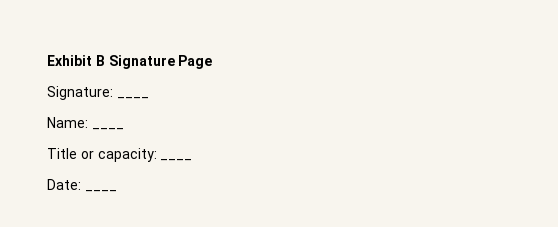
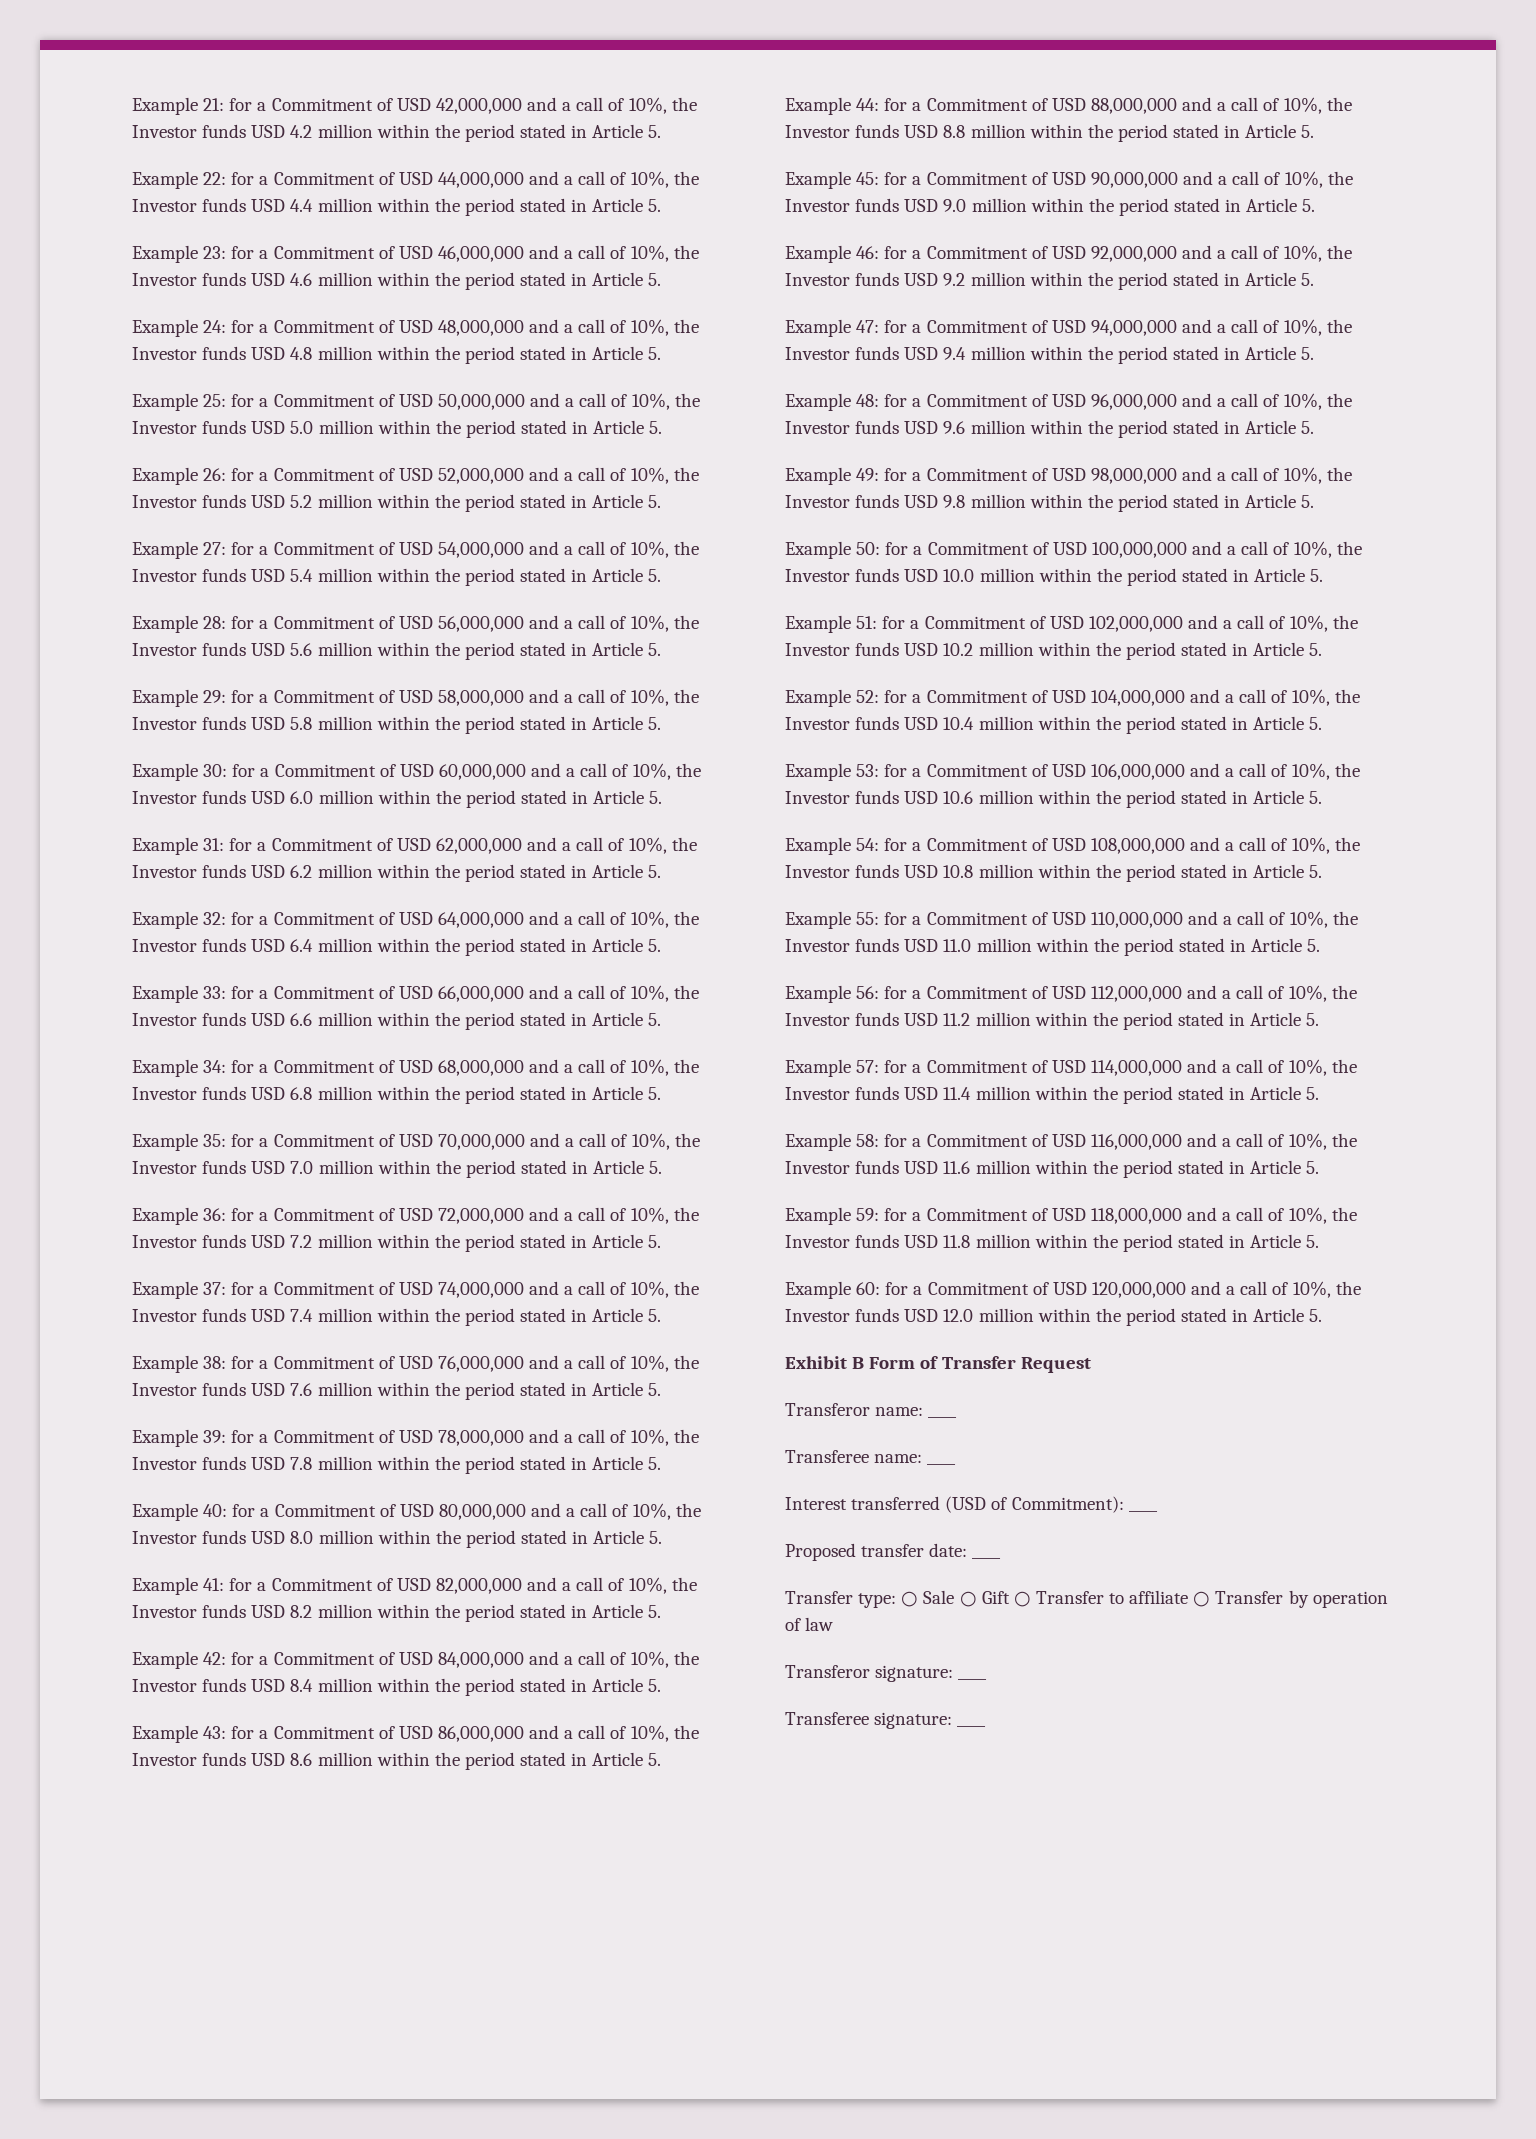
- Exhibit B Signature Page
- Signature: ____
- Name: ____
- Title or capacity: ____
- Date: ____
+ Example 21: for a Commitment of USD 42,000,000 and a call of 10%, the Investor funds USD 4.2 million within the period stated in Article 5.
+ Example 22: for a Commitment of USD 44,000,000 and a call of 10%, the Investor funds USD 4.4 million within the period stated in Article 5.
+ Example 23: for a Commitment of USD 46,000,000 and a call of 10%, the Investor funds USD 4.6 million within the period stated in Article 5.
+ Example 24: for a Commitment of USD 48,000,000 and a call of 10%, the Investor funds USD 4.8 million within the period stated in Article 5.
+ Example 25: for a Commitment of USD 50,000,000 and a call of 10%, the Investor funds USD 5.0 million within the period stated in Article 5.
+ Example 26: for a Commitment of USD 52,000,000 and a call of 10%, the Investor funds USD 5.2 million within the period stated in Article 5.
+ Example 27: for a Commitment of USD 54,000,000 and a call of 10%, the Investor funds USD 5.4 million within the period stated in Article 5.
+ Example 28: for a Commitment of USD 56,000,000 and a call of 10%, the Investor funds USD 5.6 million within the period stated in Article 5.
+ Example 29: for a Commitment of USD 58,000,000 and a call of 10%, the Investor funds USD 5.8 million within the period stated in Article 5.
+ Example 30: for a Commitment of USD 60,000,000 and a call of 10%, the Investor funds USD 6.0 million within the period stated in Article 5.
+ Example 31: for a Commitment of USD 62,000,000 and a call of 10%, the Investor funds USD 6.2 million within the period stated in Article 5.
+ Example 32: for a Commitment of USD 64,000,000 and a call of 10%, the Investor funds USD 6.4 million within the period stated in Article 5.
+ Example 33: for a Commitment of USD 66,000,000 and a call of 10%, the Investor funds USD 6.6 million within the period stated in Article 5.
+ Example 34: for a Commitment of USD 68,000,000 and a call of 10%, the Investor funds USD 6.8 million within the period stated in Article 5.
+ Example 35: for a Commitment of USD 70,000,000 and a call of 10%, the Investor funds USD 7.0 million within the period stated in Article 5.
+ Example 36: for a Commitment of USD 72,000,000 and a call of 10%, the Investor funds USD 7.2 million within the period stated in Article 5.
+ Example 37: for a Commitment of USD 74,000,000 and a call of 10%, the Investor funds USD 7.4 million within the period stated in Article 5.
+ Example 38: for a Commitment of USD 76,000,000 and a call of 10%, the Investor funds USD 7.6 million within the period stated in Article 5.
+ Example 39: for a Commitment of USD 78,000,000 and a call of 10%, the Investor funds USD 7.8 million within the period stated in Article 5.
+ Example 40: for a Commitment of USD 80,000,000 and a call of 10%, the Investor funds USD 8.0 million within the period stated in Article 5.
+ Example 41: for a Commitment of USD 82,000,000 and a call of 10%, the Investor funds USD 8.2 million within the period stated in Article 5.
+ Example 42: for a Commitment of USD 84,000,000 and a call of 10%, the Investor funds USD 8.4 million within the period stated in Article 5.
+ Example 43: for a Commitment of USD 86,000,000 and a call of 10%, the Investor funds USD 8.6 million within the period stated in Article 5.
+ Example 44: for a Commitment of USD 88,000,000 and a call of 10%, the Investor funds USD 8.8 million within the period stated in Article 5.
+ Example 45: for a Commitment of USD 90,000,000 and a call of 10%, the Investor funds USD 9.0 million within the period stated in Article 5.
+ Example 46: for a Commitment of USD 92,000,000 and a call of 10%, the Investor funds USD 9.2 million within the period stated in Article 5.
+ Example 47: for a Commitment of USD 94,000,000 and a call of 10%, the Investor funds USD 9.4 million within the period stated in Article 5.
+ Example 48: for a Commitment of USD 96,000,000 and a call of 10%, the Investor funds USD 9.6 million within the period stated in Article 5.
+ Example 49: for a Commitment of USD 98,000,000 and a call of 10%, the Investor funds USD 9.8 million within the period stated in Article 5.
+ Example 50: for a Commitment of USD 100,000,000 and a call of 10%, the Investor funds USD 10.0 million within the period stated in Article 5.
+ Example 51: for a Commitment of USD 102,000,000 and a call of 10%, the Investor funds USD 10.2 million within the period stated in Article 5.
+ Example 52: for a Commitment of USD 104,000,000 and a call of 10%, the Investor funds USD 10.4 million within the period stated in Article 5.
+ Example 53: for a Commitment of USD 106,000,000 and a call of 10%, the Investor funds USD 10.6 million within the period stated in Article 5.
+ Example 54: for a Commitment of USD 108,000,000 and a call of 10%, the Investor funds USD 10.8 million within the period stated in Article 5.
+ Example 55: for a Commitment of USD 110,000,000 and a call of 10%, the Investor funds USD 11.0 million within the period stated in Article 5.
+ Example 56: for a Commitment of USD 112,000,000 and a call of 10%, the Investor funds USD 11.2 million within the period stated in Article 5.
+ Example 57: for a Commitment of USD 114,000,000 and a call of 10%, the Investor funds USD 11.4 million within the period stated in Article 5.
+ Example 58: for a Commitment of USD 116,000,000 and a call of 10%, the Investor funds USD 11.6 million within the period stated in Article 5.
+ Example 59: for a Commitment of USD 118,000,000 and a call of 10%, the Investor funds USD 11.8 million within the period stated in Article 5.
+ Example 60: for a Commitment of USD 120,000,000 and a call of 10%, the Investor funds USD 12.0 million within the period stated in Article 5.
+ Exhibit B Form of Transfer Request
+ Transferor name: ____
+ Transferee name: ____
+ Interest transferred (USD of Commitment): ____
+ Proposed transfer date: ____
+ Transfer type: ○ Sale ○ Gift ○ Transfer to affiliate ○ Transfer by operation of law
+ Transferor signature: ____
+ Transferee signature: ____

